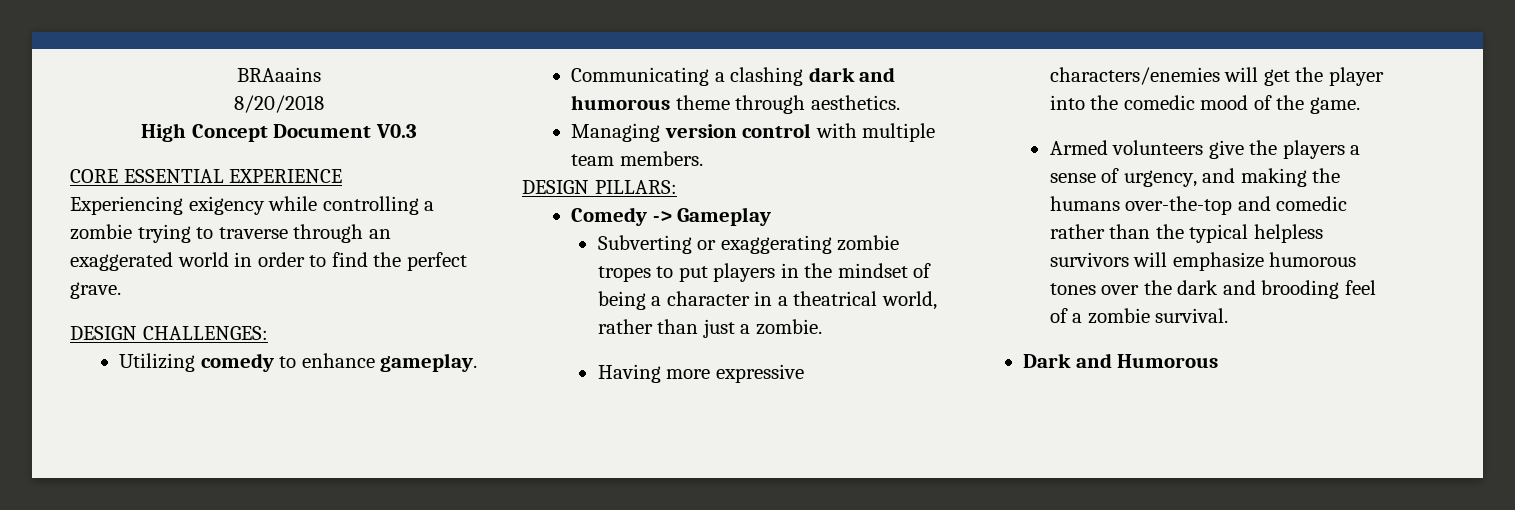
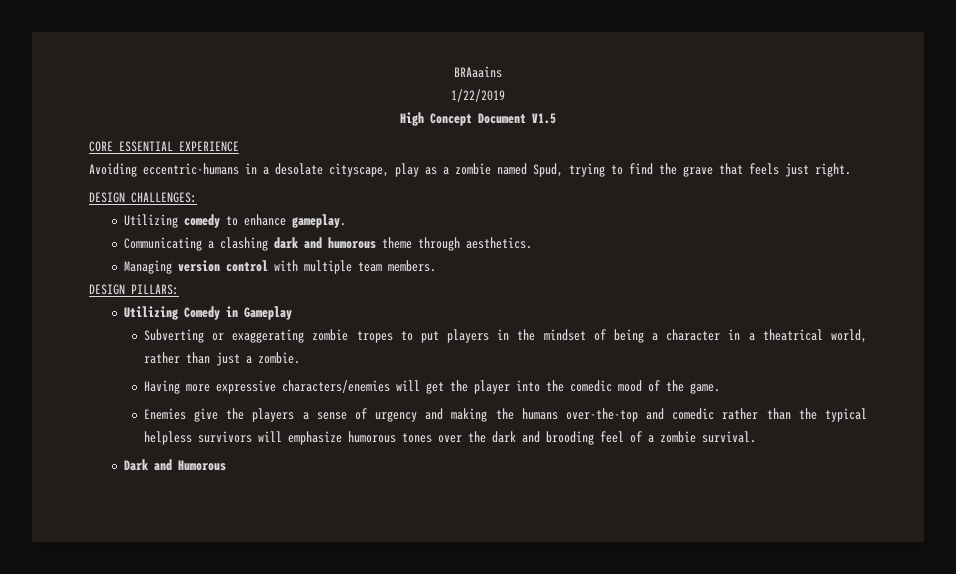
- 8/20/2018
+ 1/22/2019
- High Concept Document V0.3
+ High Concept Document V1.5
- Experiencing exigency while controlling a zombie trying to traverse through an exaggerated world in order to find the perfect grave.
+ Avoiding eccentric-humans in a desolate cityscape, play as a zombie named Spud, trying to find the grave that feels just right.
- Comedy -> Gameplay
+ Utilizing Comedy in Gameplay
- Armed volunteers give the players a sense of urgency, and making the humans over-the-top and comedic rather than the typical helpless survivors will emphasize humorous tones over the dark and brooding feel of a zombie survival.
+ Enemies give the players a sense of urgency and making the humans over-the-top and comedic rather than the typical helpless survivors will emphasize humorous tones over the dark and brooding feel of a zombie survival.

